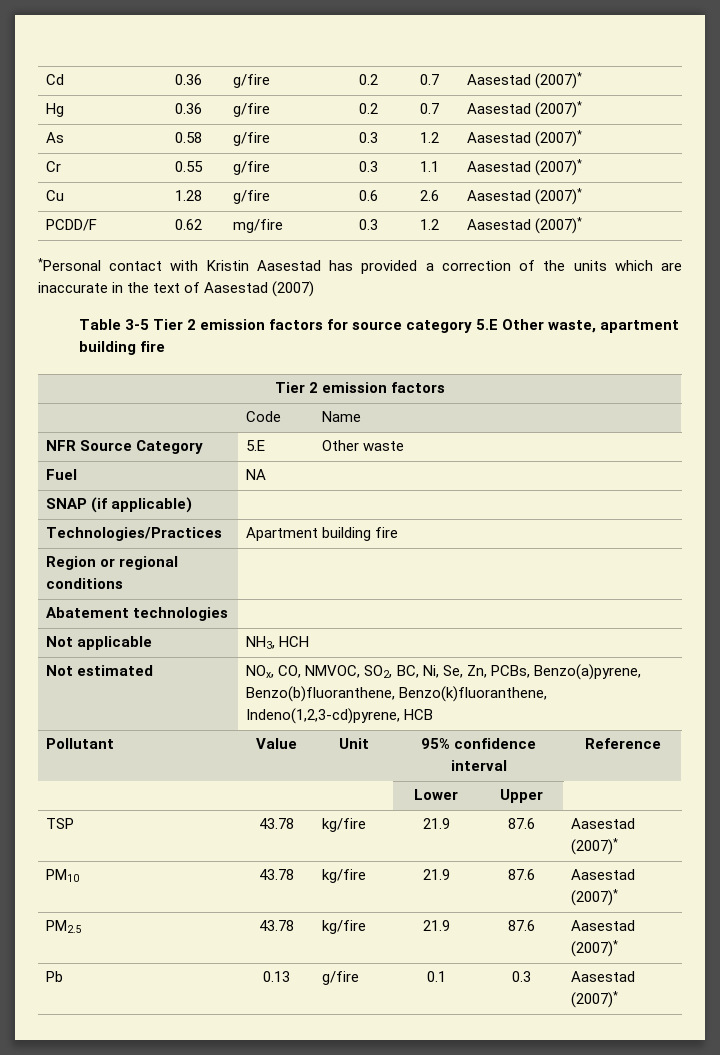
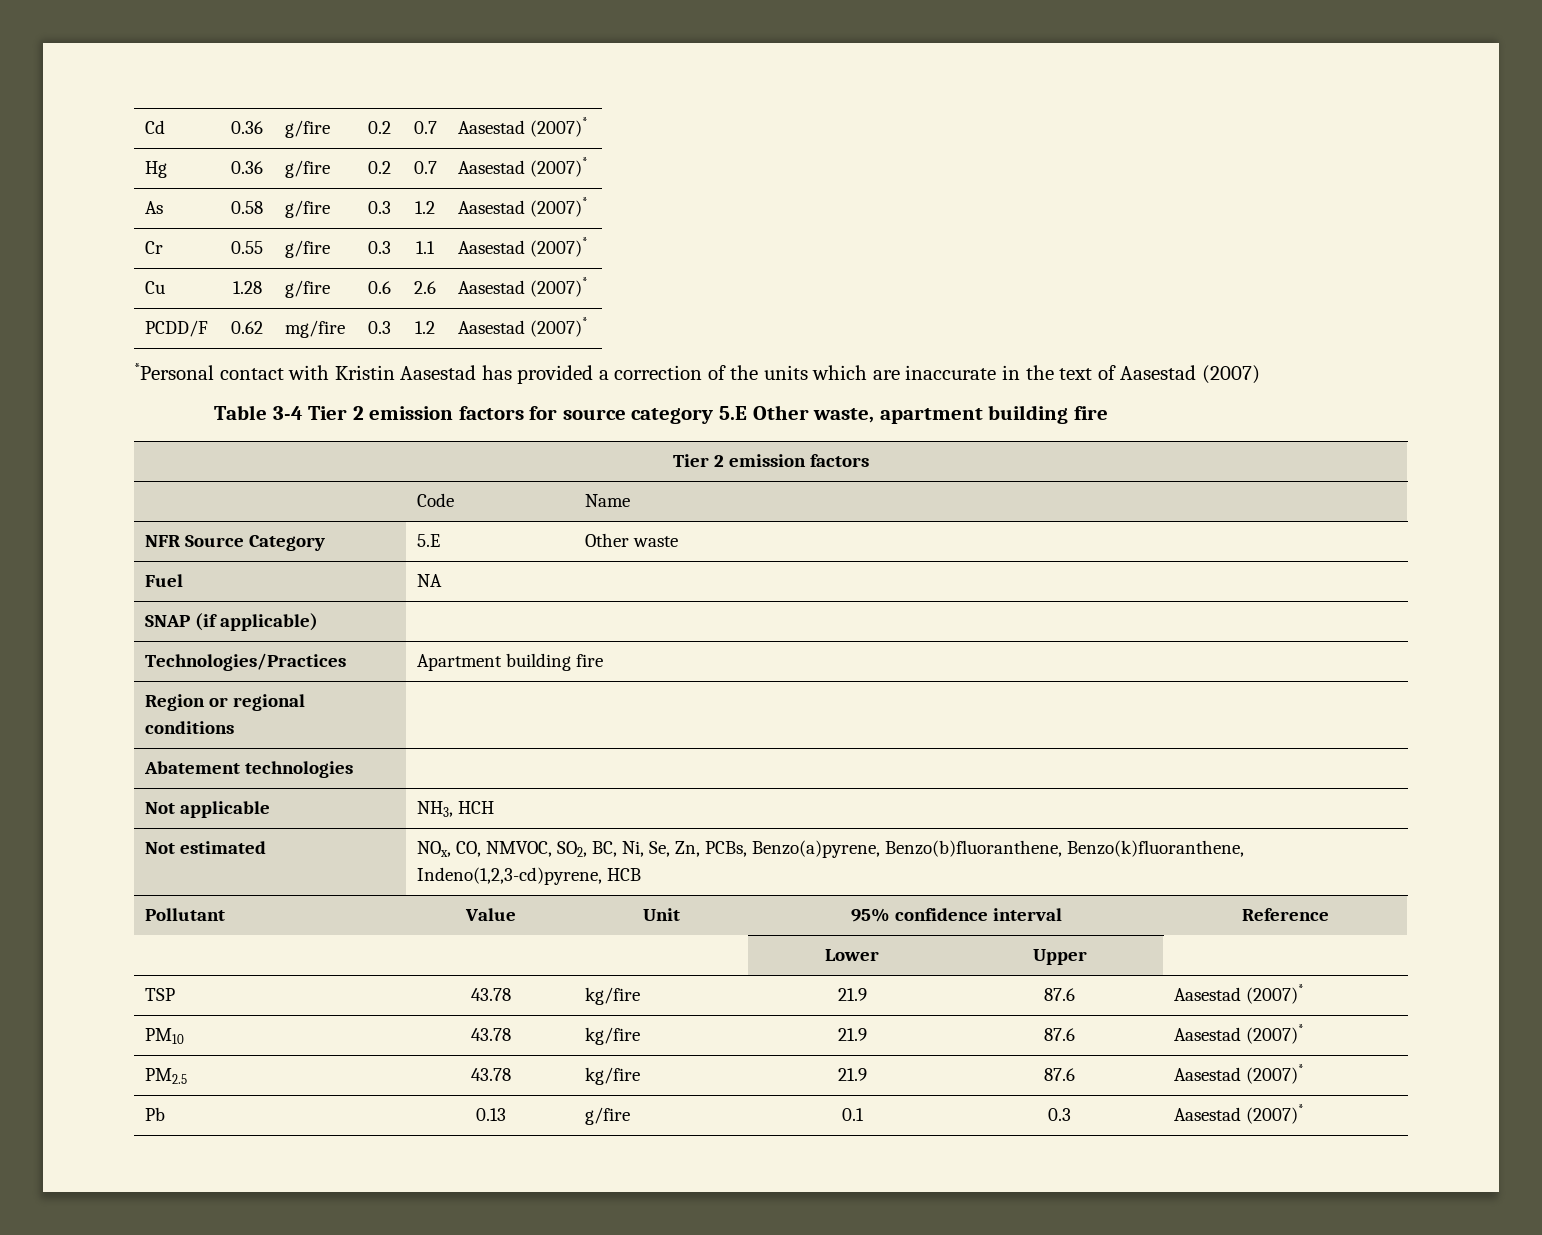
- Table 3-5 Tier 2 emission factors for source category 5.E Other waste, apartment building fire
+ Table 3-4 Tier 2 emission factors for source category 5.E Other waste, apartment building fire

